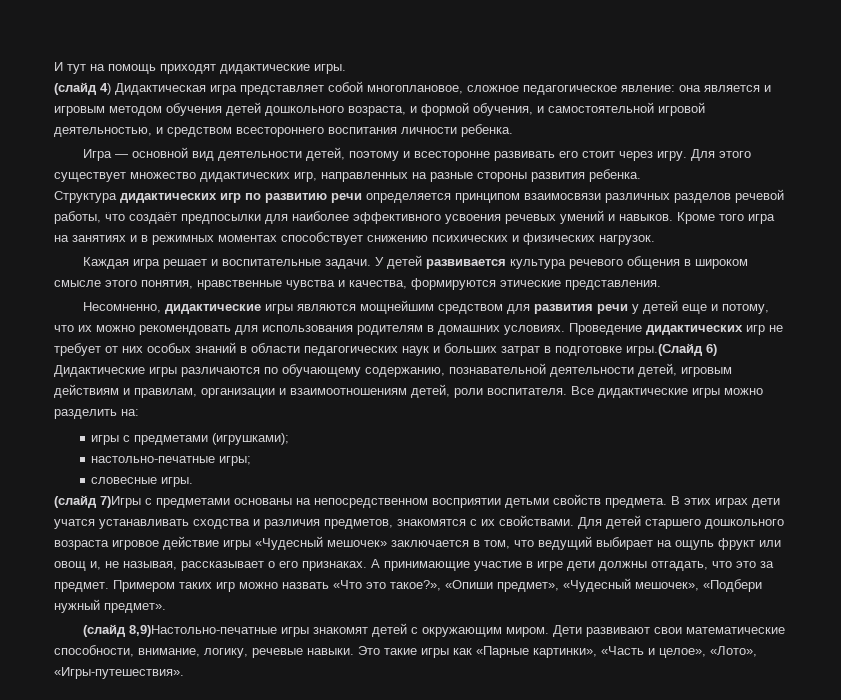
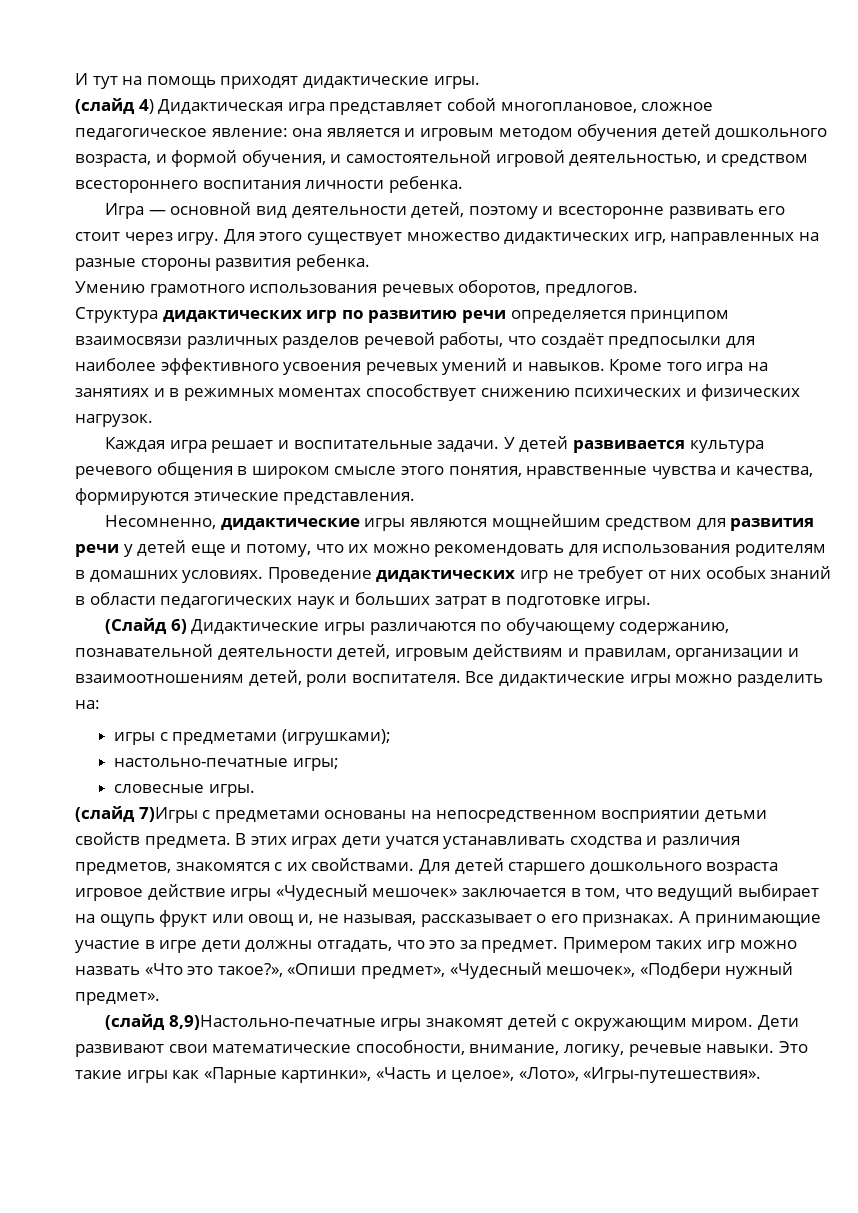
+ Умению грамотного использования речевых оборотов, предлогов.
- Проведение дидактических игр не требует от них особых знаний в области педагогических наук и больших затрат в подготовке игры.(Слайд 6) Дидактические игры различаются по обучающему содержанию, познавательной деятельности детей, игровым действиям и правилам, организации и взаимоотношениям детей, роли воспитателя.
+ Проведение дидактических игр не требует от них особых знаний в области педагогических наук и больших затрат в подготовке игры.
+ (Слайд 6) Дидактические игры различаются по обучающему содержанию, познавательной деятельности детей, игровым действиям и правилам, организации и взаимоотношениям детей, роли воспитателя.

